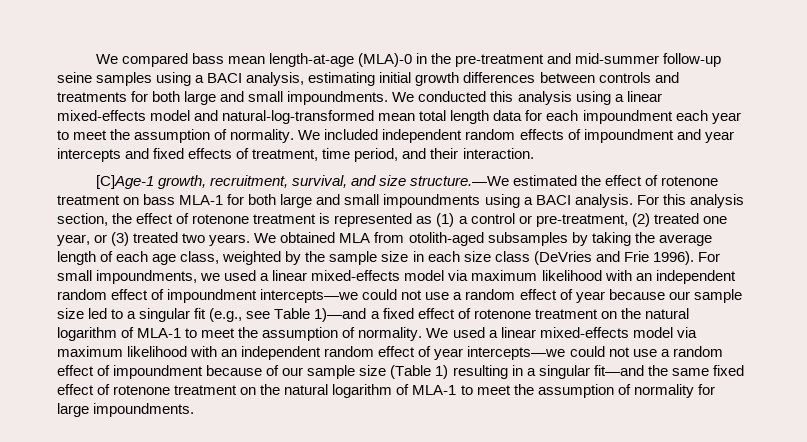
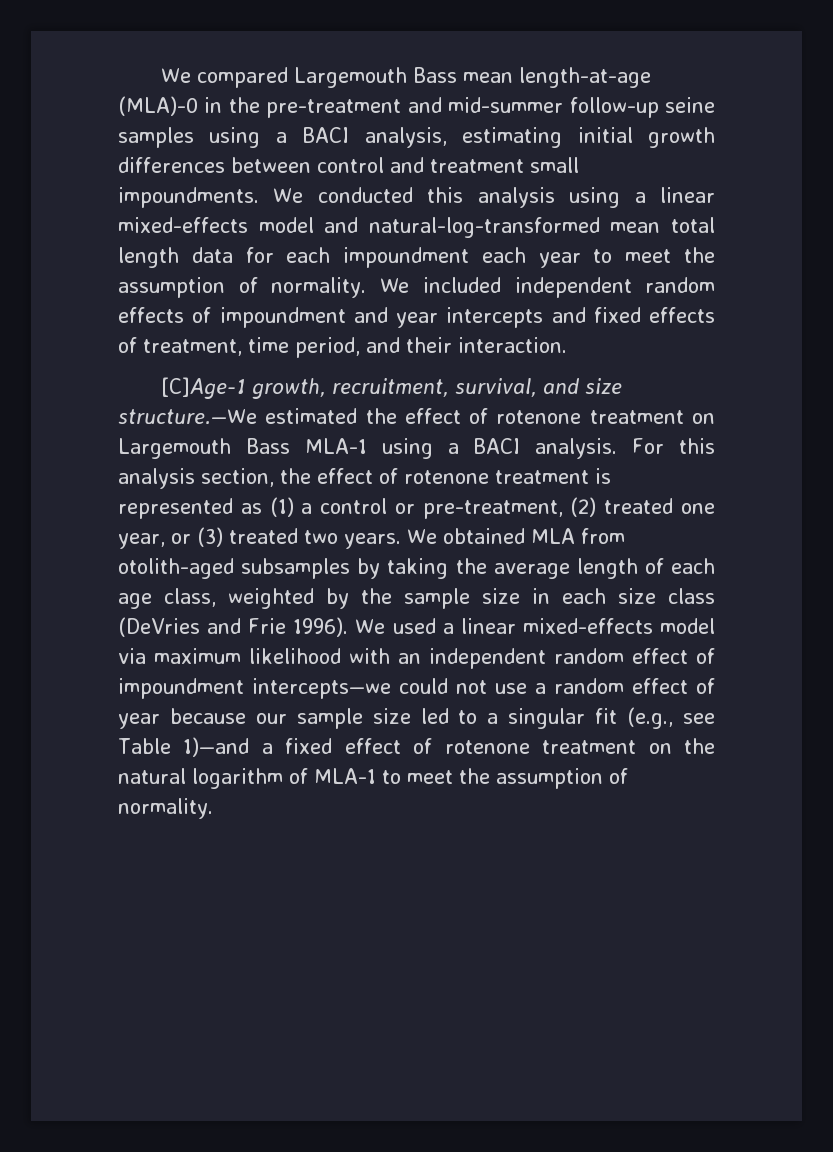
- We compared bass mean length-at-age (MLA)-0 in the pre-treatment and mid-summer follow-up seine samples using a BACI analysis, estimating initial growth differences between controls and treatments for both large and small impoundments.
+ We compared Largemouth Bass mean length-at-age (MLA)-0 in the pre-treatment and mid-summer follow-up seine samples using a BACI analysis, estimating initial growth differences between control and treatment small impoundments.
- [C]Age-1 growth, recruitment, survival, and size structure.—We estimated the effect of rotenone treatment on bass MLA-1 for both large and small impoundments using a BACI analysis.
+ [C]Age-1 growth, recruitment, survival, and size structure.—We estimated the effect of rotenone treatment on Largemouth Bass MLA-1 using a BACI analysis.
- For small impoundments, we used a linear mixed-effects model via maximum likelihood with an independent random effect of impoundment intercepts—we could not use a random effect of year because our sample size led to a singular fit (e.g., see Table 1)—and a fixed effect of rotenone treatment on the natural logarithm of MLA-1 to meet the assumption of normality. We used a linear mixed-effects model via maximum likelihood with an independent random effect of year intercepts—we could not use a random effect of impoundment because of our sample size (Table 1) resulting in a singular fit—and the same fixed effect of rotenone treatment on the natural logarithm of MLA-1 to meet the assumption of normality for large impoundments.
+ We used a linear mixed-effects model via maximum likelihood with an independent random effect of impoundment intercepts—we could not use a random effect of year because our sample size led to a singular fit (e.g., see Table 1)—and a fixed effect of rotenone treatment on the natural logarithm of MLA-1 to meet the assumption of normality.

